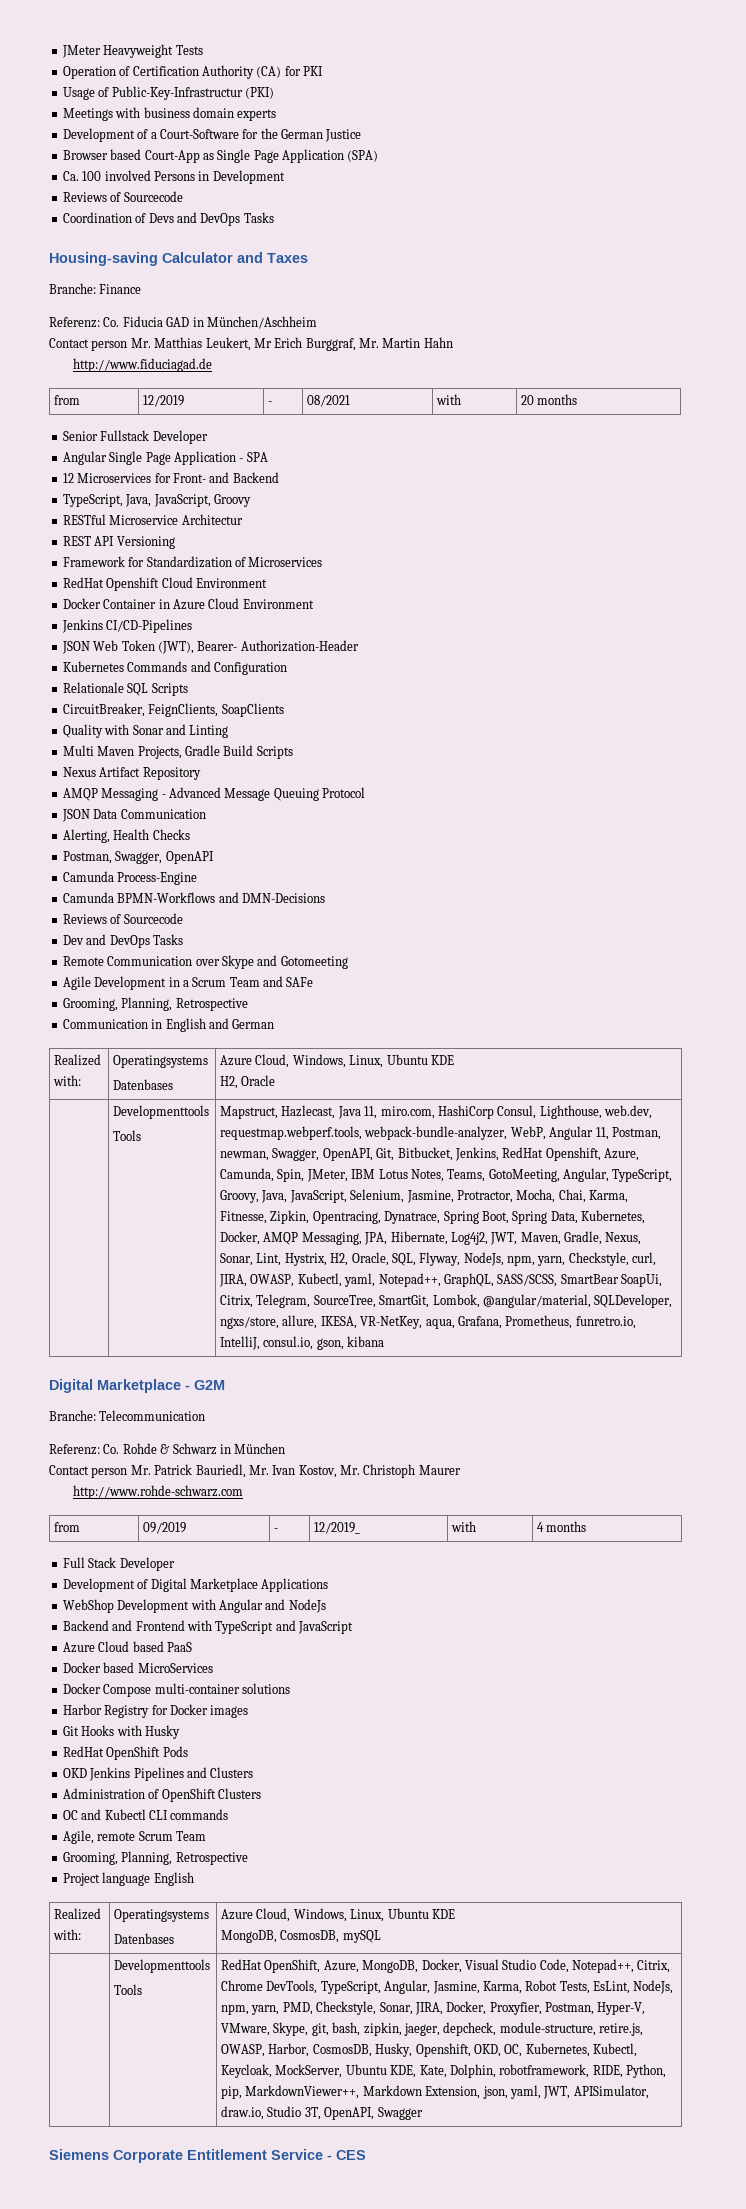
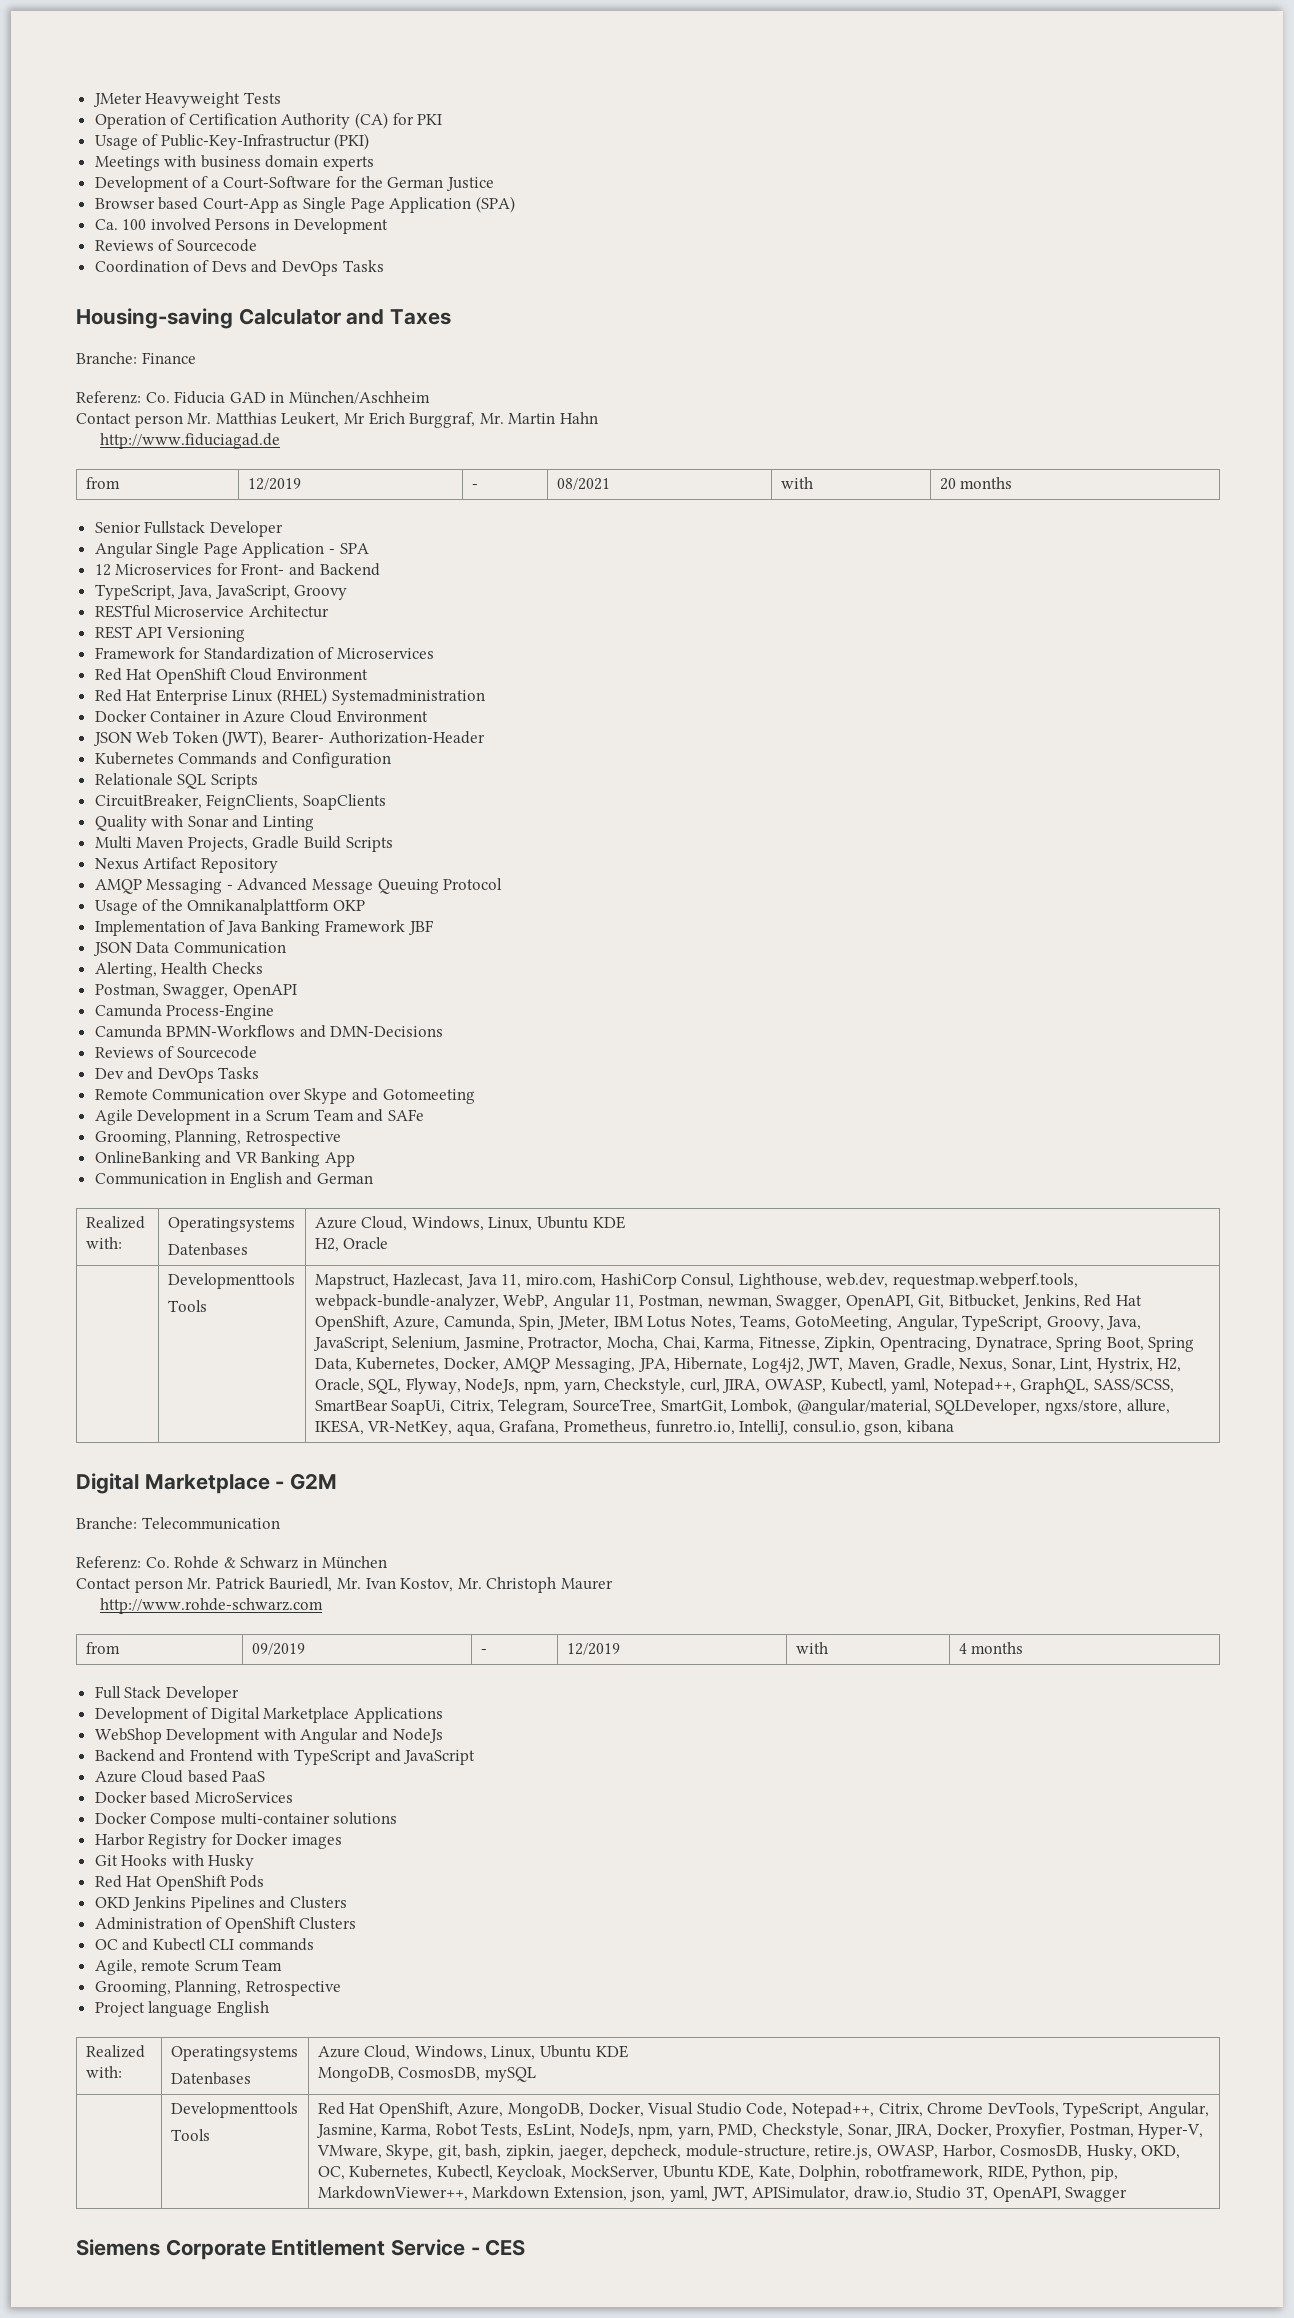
- RedHat Openshift Cloud Environment
+ Red Hat OpenShift Cloud Environment
+ Red Hat Enterprise Linux (RHEL) Systemadministration
- Jenkins CI/CD-Pipelines
+ Usage of the Omnikanalplattform OKP
+ Implementation of Java Banking Framework JBF
+ OnlineBanking and VR Banking App
- Mapstruct, Hazlecast, Java 11, miro.com, HashiCorp Consul, Lighthouse, web.dev, requestmap.webperf.tools, webpack-bundle-analyzer, WebP, Angular 11, Postman, newman, Swagger, OpenAPI, Git, Bitbucket, Jenkins, RedHat Openshift, Azure, Camunda, Spin, JMeter, IBM Lotus Notes, Teams, GotoMeeting, Angular, TypeScript, Groovy, Java, JavaScript, Selenium, Jasmine, Protractor, Mocha, Chai, Karma, Fitnesse, Zipkin, Opentracing, Dynatrace, Spring Boot, Spring Data, Kubernetes, Docker, AMQP Messaging, JPA, Hibernate, Log4j2, JWT, Maven, Gradle, Nexus, Sonar, Lint, Hystrix, H2, Oracle, SQL, Flyway, NodeJs, npm, yarn, Checkstyle, curl, JIRA, OWASP, Kubectl, yaml, Notepad++, GraphQL, SASS/SCSS, SmartBear SoapUi, Citrix, Telegram, SourceTree, SmartGit, Lombok, @angular/material, SQLDeveloper, ngxs/store, allure, IKESA, VR-NetKey, aqua, Grafana, Prometheus, funretro.io, IntelliJ, consul.io, gson, kibana
+ Mapstruct, Hazlecast, Java 11, miro.com, HashiCorp Consul, Lighthouse, web.dev, requestmap.webperf.tools, webpack-bundle-analyzer, WebP, Angular 11, Postman, newman, Swagger, OpenAPI, Git, Bitbucket, Jenkins, Red Hat OpenShift, Azure, Camunda, Spin, JMeter, IBM Lotus Notes, Teams, GotoMeeting, Angular, TypeScript, Groovy, Java, JavaScript, Selenium, Jasmine, Protractor, Mocha, Chai, Karma, Fitnesse, Zipkin, Opentracing, Dynatrace, Spring Boot, Spring Data, Kubernetes, Docker, AMQP Messaging, JPA, Hibernate, Log4j2, JWT, Maven, Gradle, Nexus, Sonar, Lint, Hystrix, H2, Oracle, SQL, Flyway, NodeJs, npm, yarn, Checkstyle, curl, JIRA, OWASP, Kubectl, yaml, Notepad++, GraphQL, SASS/SCSS, SmartBear SoapUi, Citrix, Telegram, SourceTree, SmartGit, Lombok, @angular/material, SQLDeveloper, ngxs/store, allure, IKESA, VR-NetKey, aqua, Grafana, Prometheus, funretro.io, IntelliJ, consul.io, gson, kibana
- from | 09/2019 | - | 12/2019_ | with | 4 months
+ from | 09/2019 | - | 12/2019 | with | 4 months
- RedHat OpenShift Pods
+ Red Hat OpenShift Pods
- RedHat OpenShift, Azure, MongoDB, Docker, Visual Studio Code, Notepad++, Citrix, Chrome DevTools, TypeScript, Angular, Jasmine, Karma, Robot Tests, EsLint, NodeJs, npm, yarn, PMD, Checkstyle, Sonar, JIRA, Docker, Proxyfier, Postman, Hyper-V, VMware, Skype, git, bash, zipkin, jaeger, depcheck, module-structure, retire.js, OWASP, Harbor, CosmosDB, Husky, Openshift, OKD, OC, Kubernetes, Kubectl, Keycloak, MockServer, Ubuntu KDE, Kate, Dolphin, robotframework, RIDE, Python, pip, MarkdownViewer++, Markdown Extension, json, yaml, JWT, APISimulator, draw.io, Studio 3T, OpenAPI, Swagger
+ Red Hat OpenShift, Azure, MongoDB, Docker, Visual Studio Code, Notepad++, Citrix, Chrome DevTools, TypeScript, Angular, Jasmine, Karma, Robot Tests, EsLint, NodeJs, npm, yarn, PMD, Checkstyle, Sonar, JIRA, Docker, Proxyfier, Postman, Hyper-V, VMware, Skype, git, bash, zipkin, jaeger, depcheck, module-structure, retire.js, OWASP, Harbor, CosmosDB, Husky, OKD, OC, Kubernetes, Kubectl, Keycloak, MockServer, Ubuntu KDE, Kate, Dolphin, robotframework, RIDE, Python, pip, MarkdownViewer++, Markdown Extension, json, yaml, JWT, APISimulator, draw.io, Studio 3T, OpenAPI, Swagger

